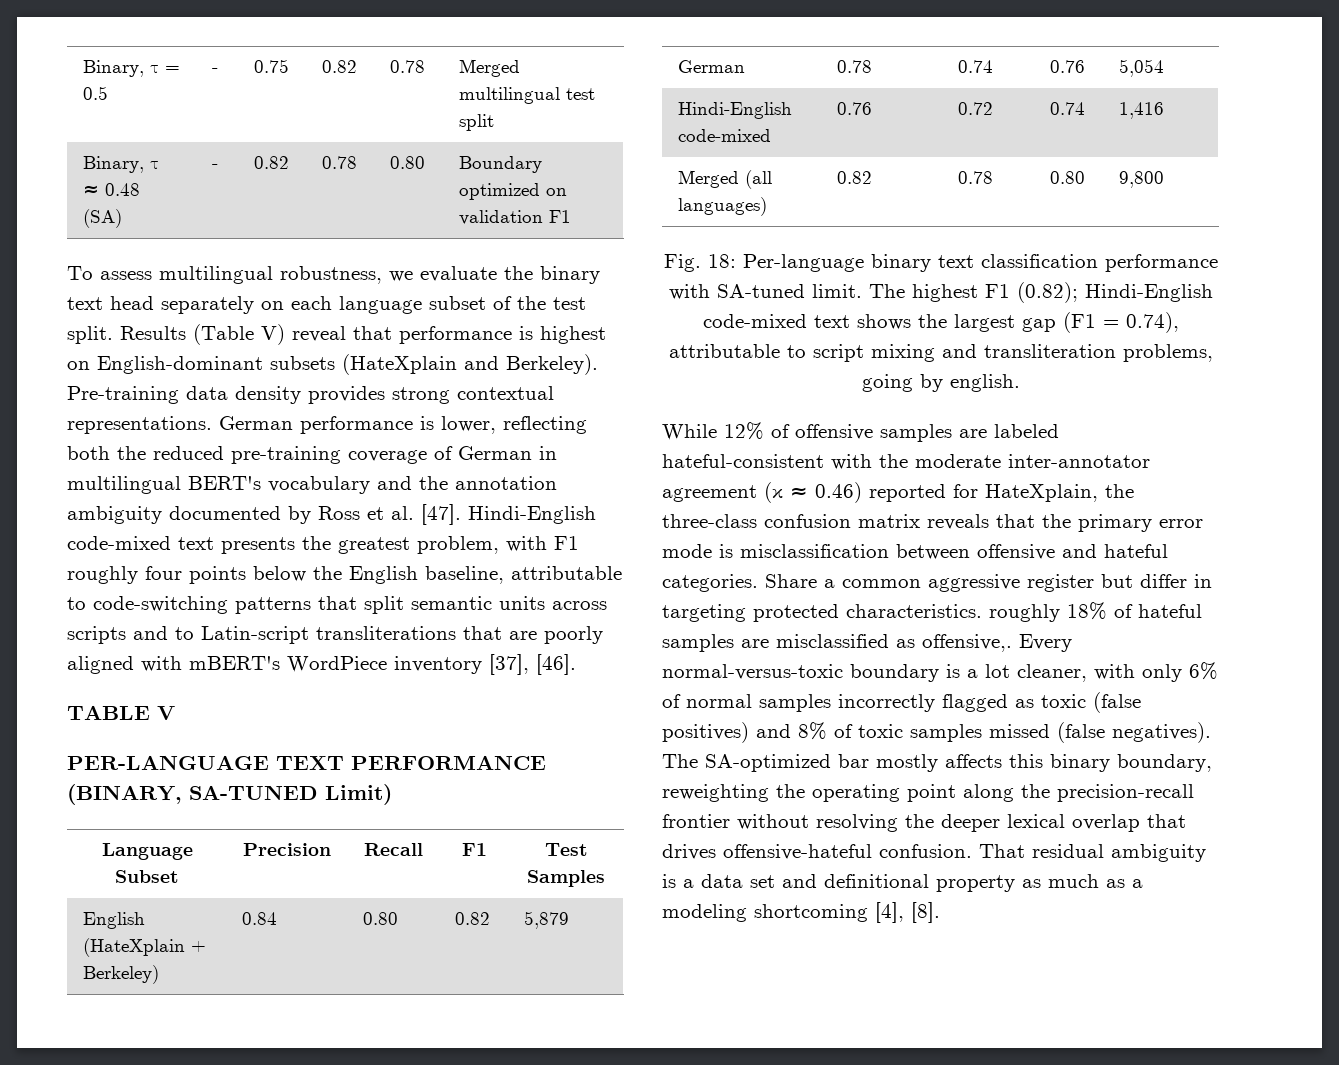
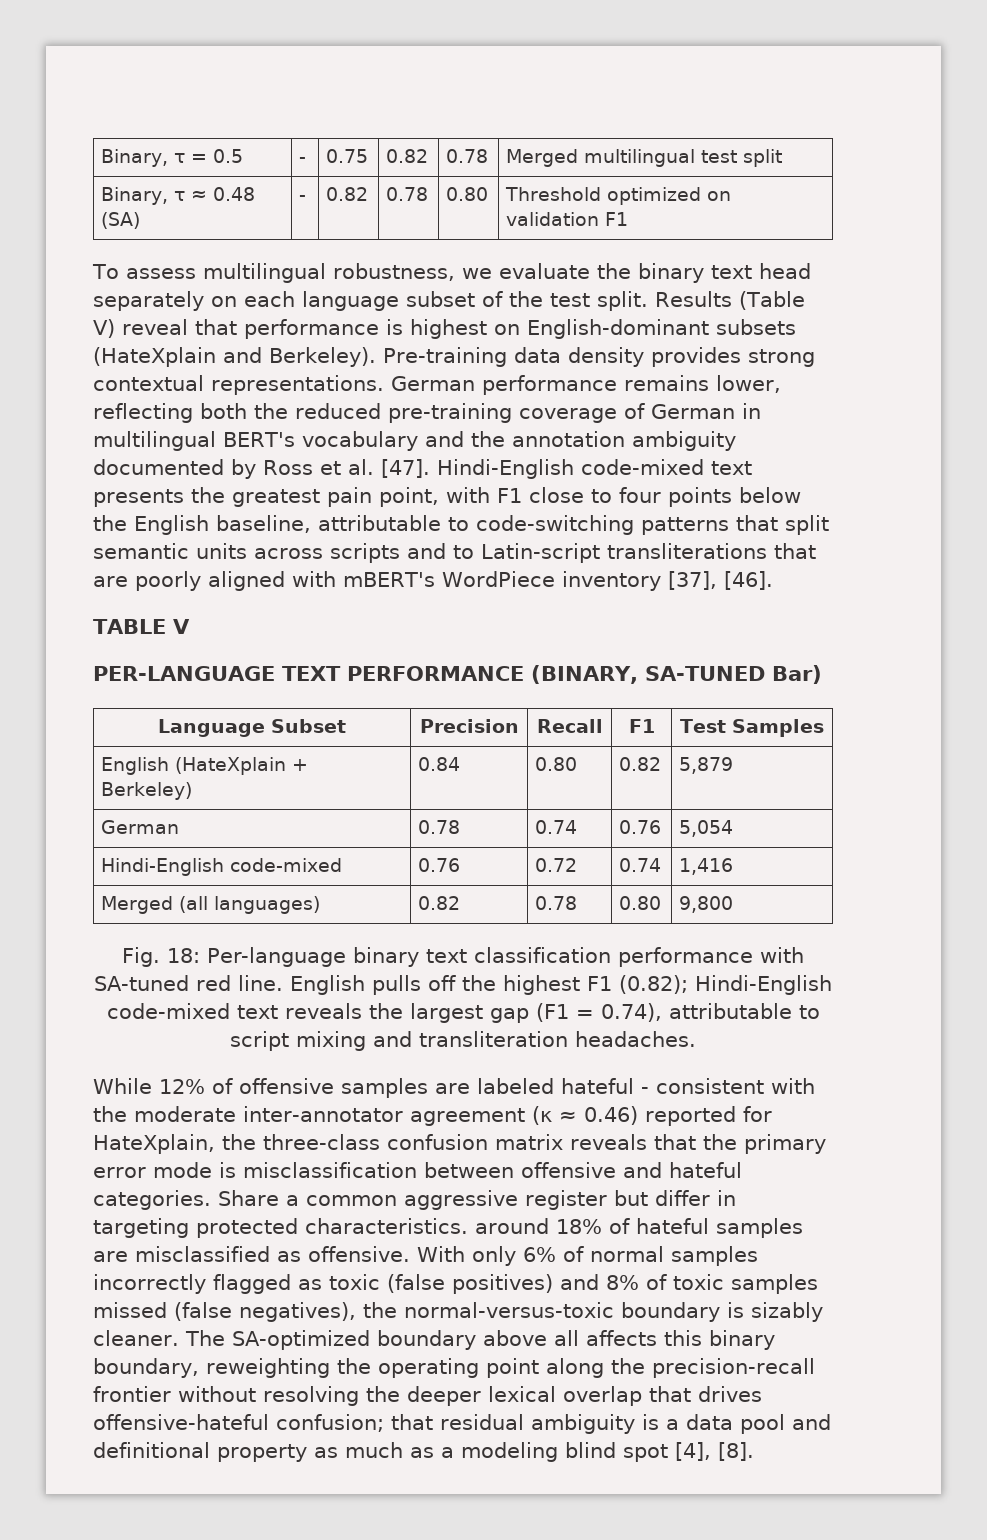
- Binary, τ ≈ 0.48 (SA) | - | 0.82 | 0.78 | 0.80 | Boundary optimized on validation F1
+ Binary, τ ≈ 0.48 (SA) | - | 0.82 | 0.78 | 0.80 | Threshold optimized on validation F1
- German performance is lower, reflecting both the reduced pre-training coverage of German in multilingual BERT's vocabulary and the annotation ambiguity documented by Ross et al. [47].
+ German performance remains lower, reflecting both the reduced pre-training coverage of German in multilingual BERT's vocabulary and the annotation ambiguity documented by Ross et al. [47].
- Hindi-English code-mixed text presents the greatest problem, with F1 roughly four points below the English baseline, attributable to code-switching patterns that split semantic units across scripts and to Latin-script transliterations that are poorly aligned with mBERT's WordPiece inventory [37], [46].
+ Hindi-English code-mixed text presents the greatest pain point, with F1 close to four points below the English baseline, attributable to code-switching patterns that split semantic units across scripts and to Latin-script transliterations that are poorly aligned with mBERT's WordPiece inventory [37], [46].
- PER-LANGUAGE TEXT PERFORMANCE (BINARY, SA-TUNED Limit)
+ PER-LANGUAGE TEXT PERFORMANCE (BINARY, SA-TUNED Bar)
- Fig. 18: Per-language binary text classification performance with SA-tuned limit. The highest F1 (0.82); Hindi-English code-mixed text shows the largest gap (F1 = 0.74), attributable to script mixing and transliteration problems, going by english.
+ Fig. 18: Per-language binary text classification performance with SA-tuned red line. English pulls off the highest F1 (0.82); Hindi-English code-mixed text reveals the largest gap (F1 = 0.74), attributable to script mixing and transliteration headaches.
- While 12% of offensive samples are labeled hateful-consistent with the moderate inter-annotator agreement (κ ≈ 0.46) reported for HateXplain, the three-class confusion matrix reveals that the primary error mode is misclassification between offensive and hateful categories.
+ While 12% of offensive samples are labeled hateful - consistent with the moderate inter-annotator agreement (κ ≈ 0.46) reported for HateXplain, the three-class confusion matrix reveals that the primary error mode is misclassification between offensive and hateful categories.
- Share a common aggressive register but differ in targeting protected characteristics. roughly 18% of hateful samples are misclassified as offensive,. Every normal-versus-toxic boundary is a lot cleaner, with only 6% of normal samples incorrectly flagged as toxic (false positives) and 8% of toxic samples missed (false negatives). The SA-optimized bar mostly affects this binary boundary, reweighting the operating point along the precision-recall frontier without resolving the deeper lexical overlap that drives offensive-hateful confusion. That residual ambiguity is a data set and definitional property as much as a modeling shortcoming [4], [8].
+ Share a common aggressive register but differ in targeting protected characteristics. around 18% of hateful samples are misclassified as offensive. With only 6% of normal samples incorrectly flagged as toxic (false positives) and 8% of toxic samples missed (false negatives), the normal-versus-toxic boundary is sizably cleaner. The SA-optimized boundary above all affects this binary boundary, reweighting the operating point along the precision-recall frontier without resolving the deeper lexical overlap that drives offensive-hateful confusion; that residual ambiguity is a data pool and definitional property as much as a modeling blind spot [4], [8].

